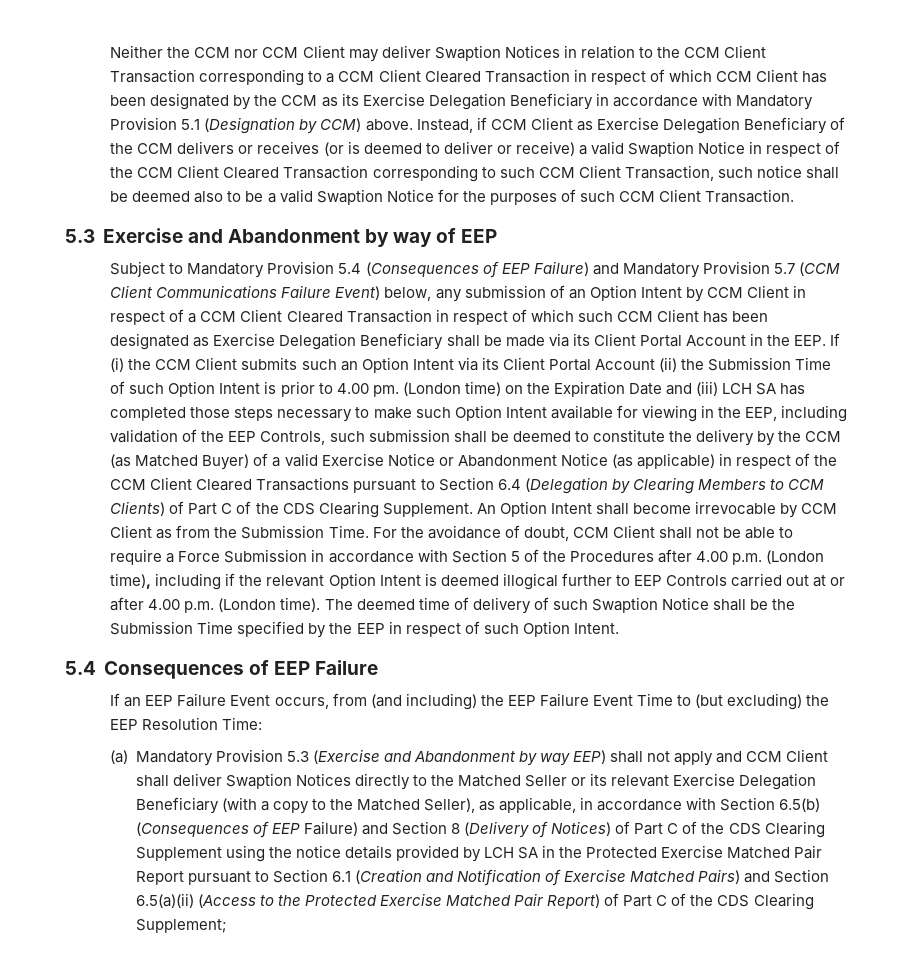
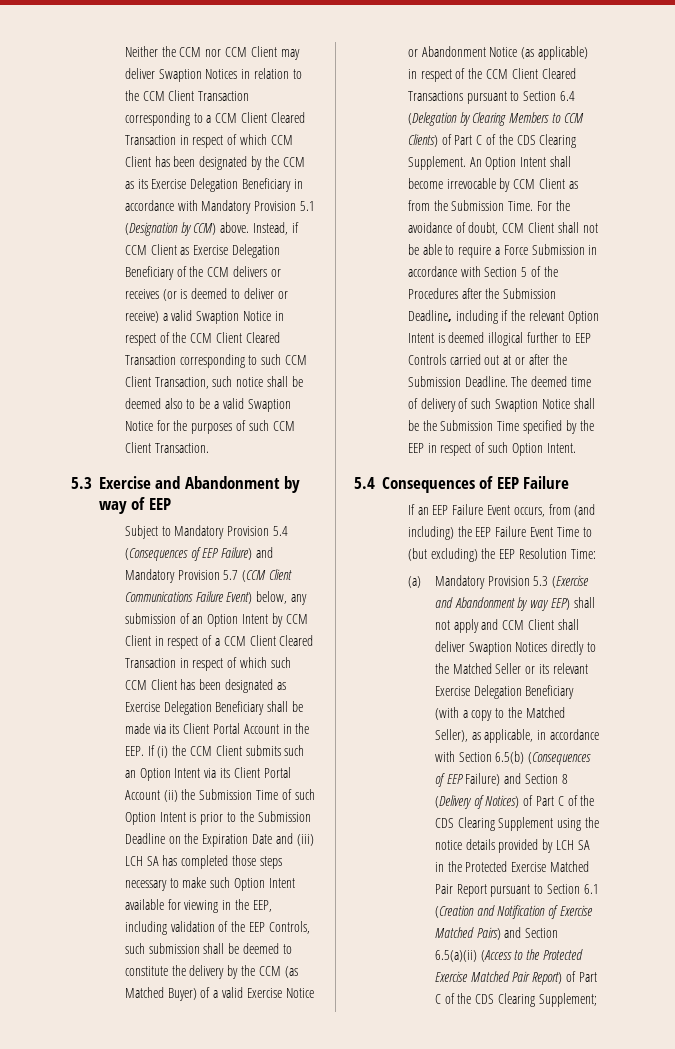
- Subject to Mandatory Provision 5.4 (Consequences of EEP Failure) and Mandatory Provision 5.7 (CCM Client Communications Failure Event) below, any submission of an Option Intent by CCM Client in respect of a CCM Client Cleared Transaction in respect of which such CCM Client has been designated as Exercise Delegation Beneficiary shall be made via its Client Portal Account in the EEP. If (i) the CCM Client submits such an Option Intent via its Client Portal Account (ii) the Submission Time of such Option Intent is prior to 4.00 pm. (London time) on the Expiration Date and (iii) LCH SA has completed those steps necessary to make such Option Intent available for viewing in the EEP, including validation of the EEP Controls, such submission shall be deemed to constitute the delivery by the CCM (as Matched Buyer) of a valid Exercise Notice or Abandonment Notice (as applicable) in respect of the CCM Client Cleared Transactions pursuant to Section 6.4 (Delegation by Clearing Members to CCM Clients) of Part C of the CDS Clearing Supplement.
+ Subject to Mandatory Provision 5.4 (Consequences of EEP Failure) and Mandatory Provision 5.7 (CCM Client Communications Failure Event) below, any submission of an Option Intent by CCM Client in respect of a CCM Client Cleared Transaction in respect of which such CCM Client has been designated as Exercise Delegation Beneficiary shall be made via its Client Portal Account in the EEP. If (i) the CCM Client submits such an Option Intent via its Client Portal Account (ii) the Submission Time of such Option Intent is prior to the Submission Deadline on the Expiration Date and (iii) LCH SA has completed those steps necessary to make such Option Intent available for viewing in the EEP, including validation of the EEP Controls, such submission shall be deemed to constitute the delivery by the CCM (as Matched Buyer) of a valid Exercise Notice or Abandonment Notice (as applicable) in respect of the CCM Client Cleared Transactions pursuant to Section 6.4 (Delegation by Clearing Members to CCM Clients) of Part C of the CDS Clearing Supplement.
- For the avoidance of doubt, CCM Client shall not be able to require a Force Submission in accordance with Section 5 of the Procedures after 4.00 p.m. (London time), including if the relevant Option Intent is deemed illogical further to EEP Controls carried out at or after 4.00 p.m. (London time).
+ For the avoidance of doubt, CCM Client shall not be able to require a Force Submission in accordance with Section 5 of the Procedures after the Submission Deadline, including if the relevant Option Intent is deemed illogical further to EEP Controls carried out at or after the Submission Deadline.

